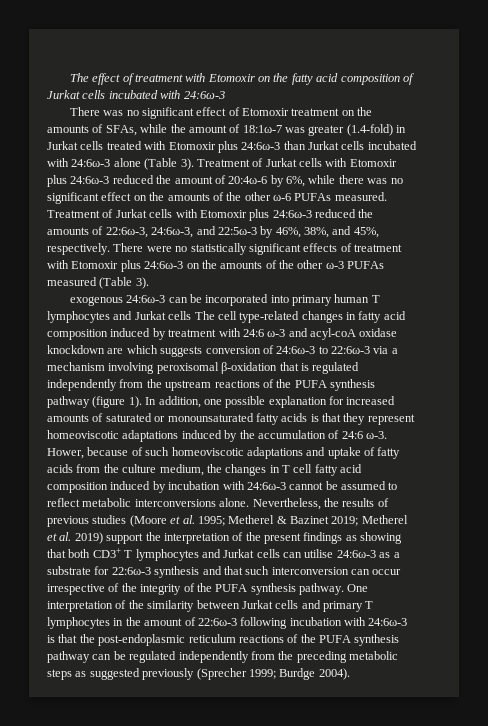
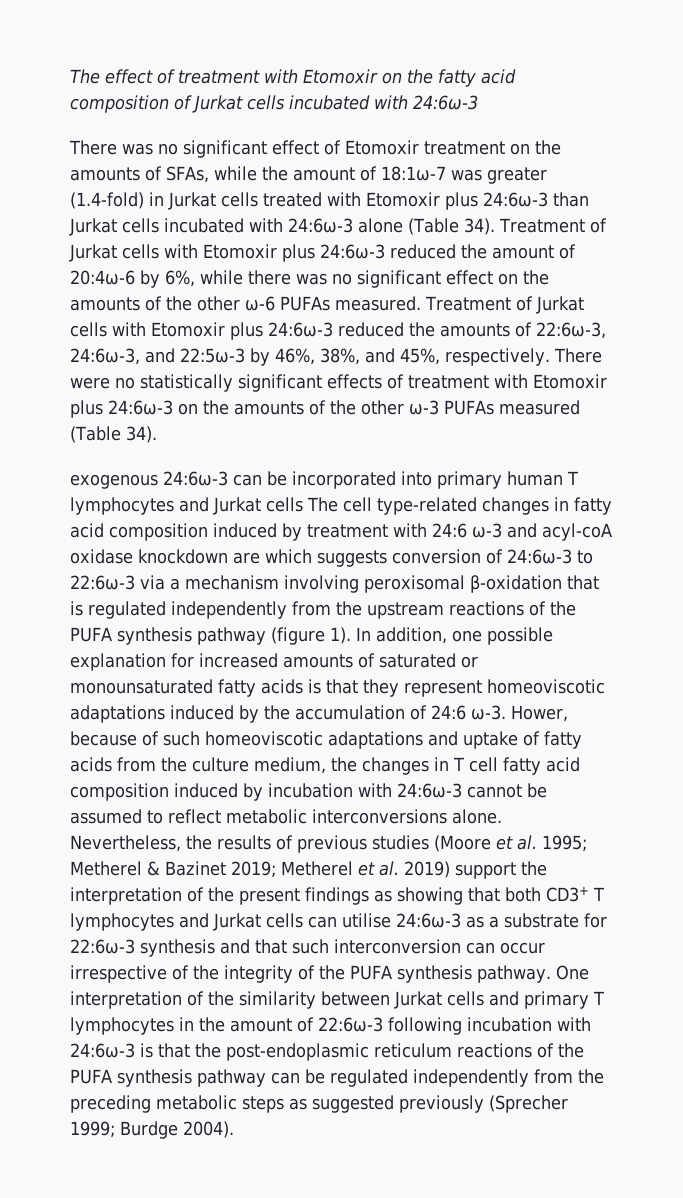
- There was no significant effect of Etomoxir treatment on the amounts of SFAs, while the amount of 18:1ω-7 was greater (1.4-fold) in Jurkat cells treated with Etomoxir plus 24:6ω-3 than Jurkat cells incubated with 24:6ω-3 alone (Table 3).
+ There was no significant effect of Etomoxir treatment on the amounts of SFAs, while the amount of 18:1ω-7 was greater (1.4-fold) in Jurkat cells treated with Etomoxir plus 24:6ω-3 than Jurkat cells incubated with 24:6ω-3 alone (Table 34).
- There were no statistically significant effects of treatment with Etomoxir plus 24:6ω-3 on the amounts of the other ω-3 PUFAs measured (Table 3).
+ There were no statistically significant effects of treatment with Etomoxir plus 24:6ω-3 on the amounts of the other ω-3 PUFAs measured (Table 34).

